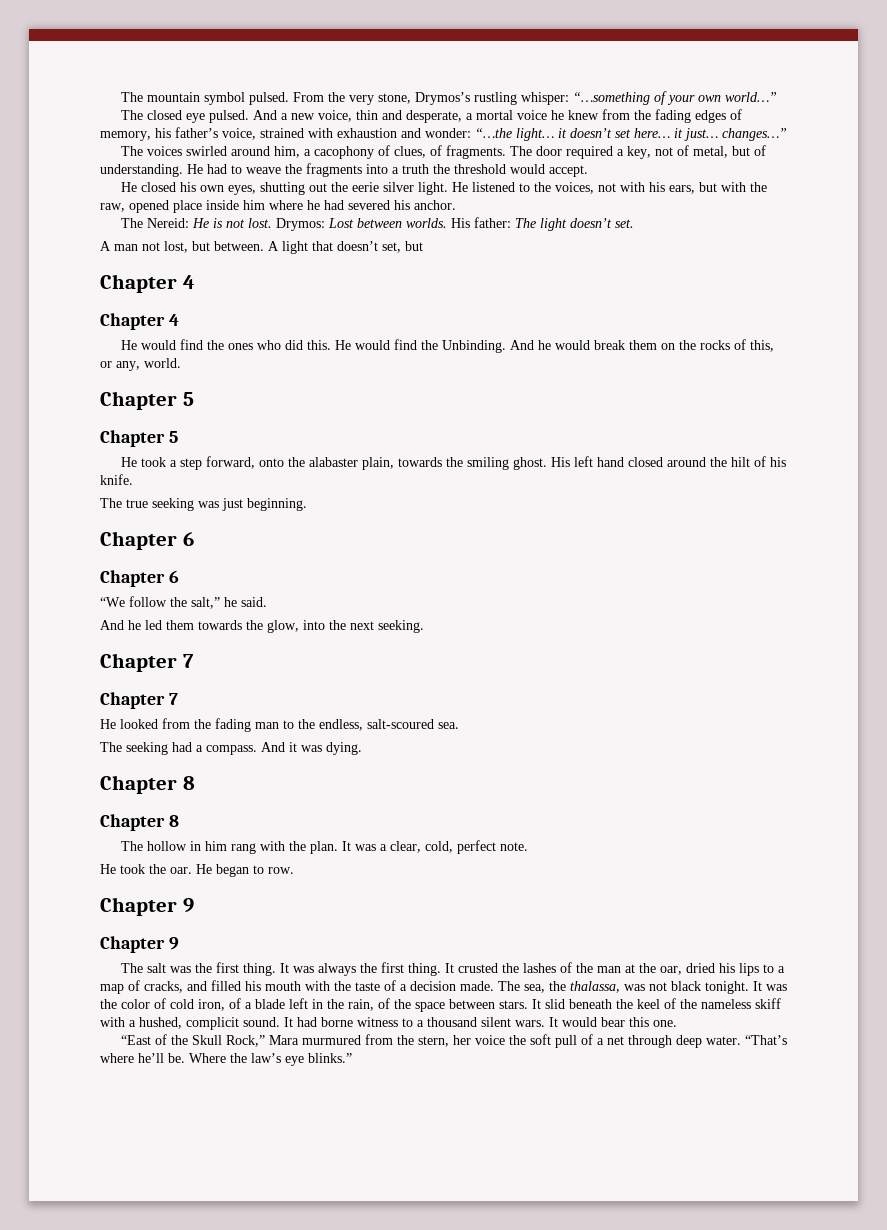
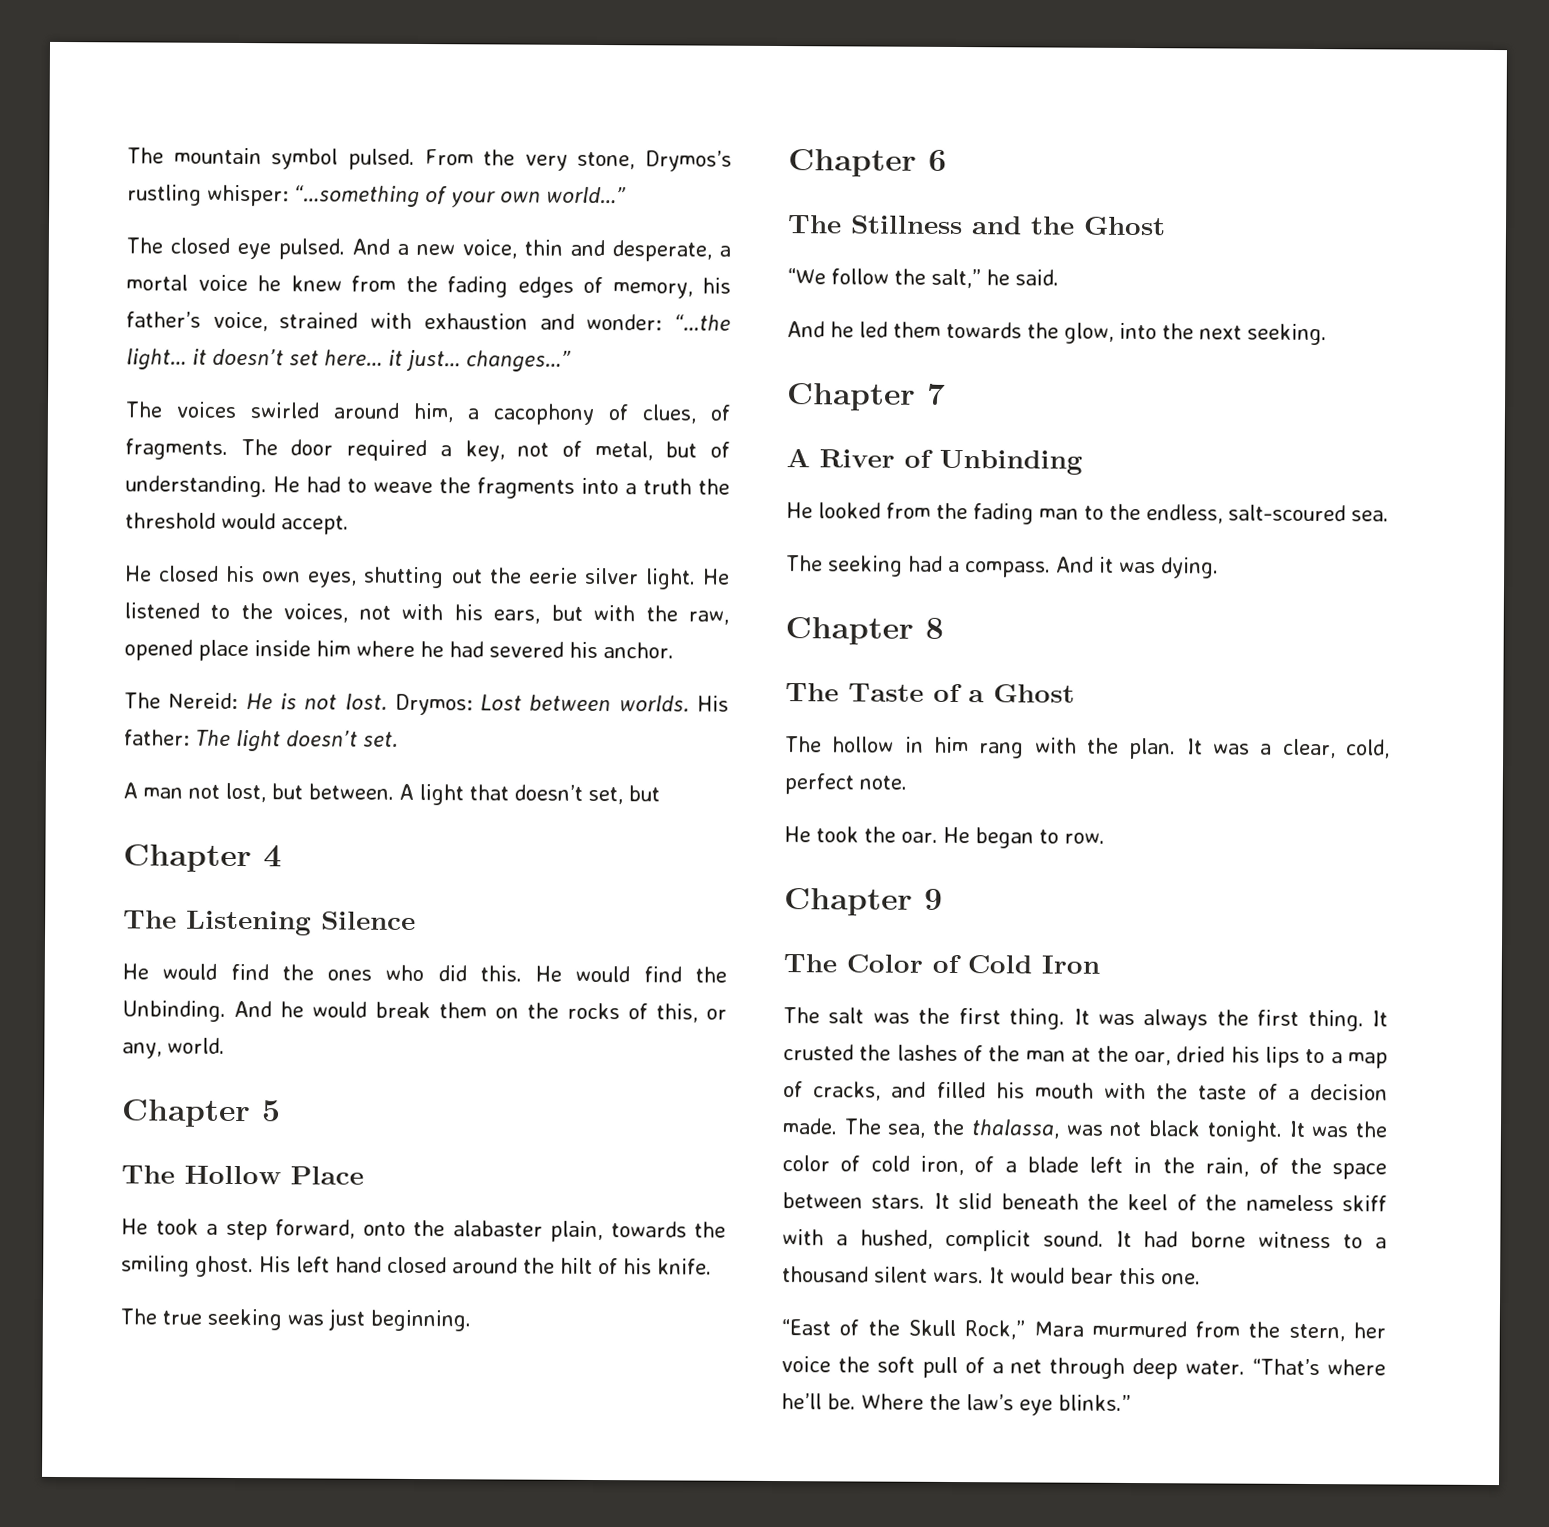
  A light that doesn’t set, but
  Chapter 4
- Chapter 4
+ The Listening Silence
  And he would break them on the rocks of this, or any, world.
  Chapter 5
- Chapter 5
+ The Hollow Place
  The true seeking was just beginning.
  Chapter 6
- Chapter 6
+ The Stillness and the Ghost
  And he led them towards the glow, into the next seeking.
  Chapter 7
- Chapter 7
+ A River of Unbinding
  And it was dying.
  Chapter 8
- Chapter 8
+ The Taste of a Ghost
  He began to row.
  Chapter 9
- Chapter 9
+ The Color of Cold Iron

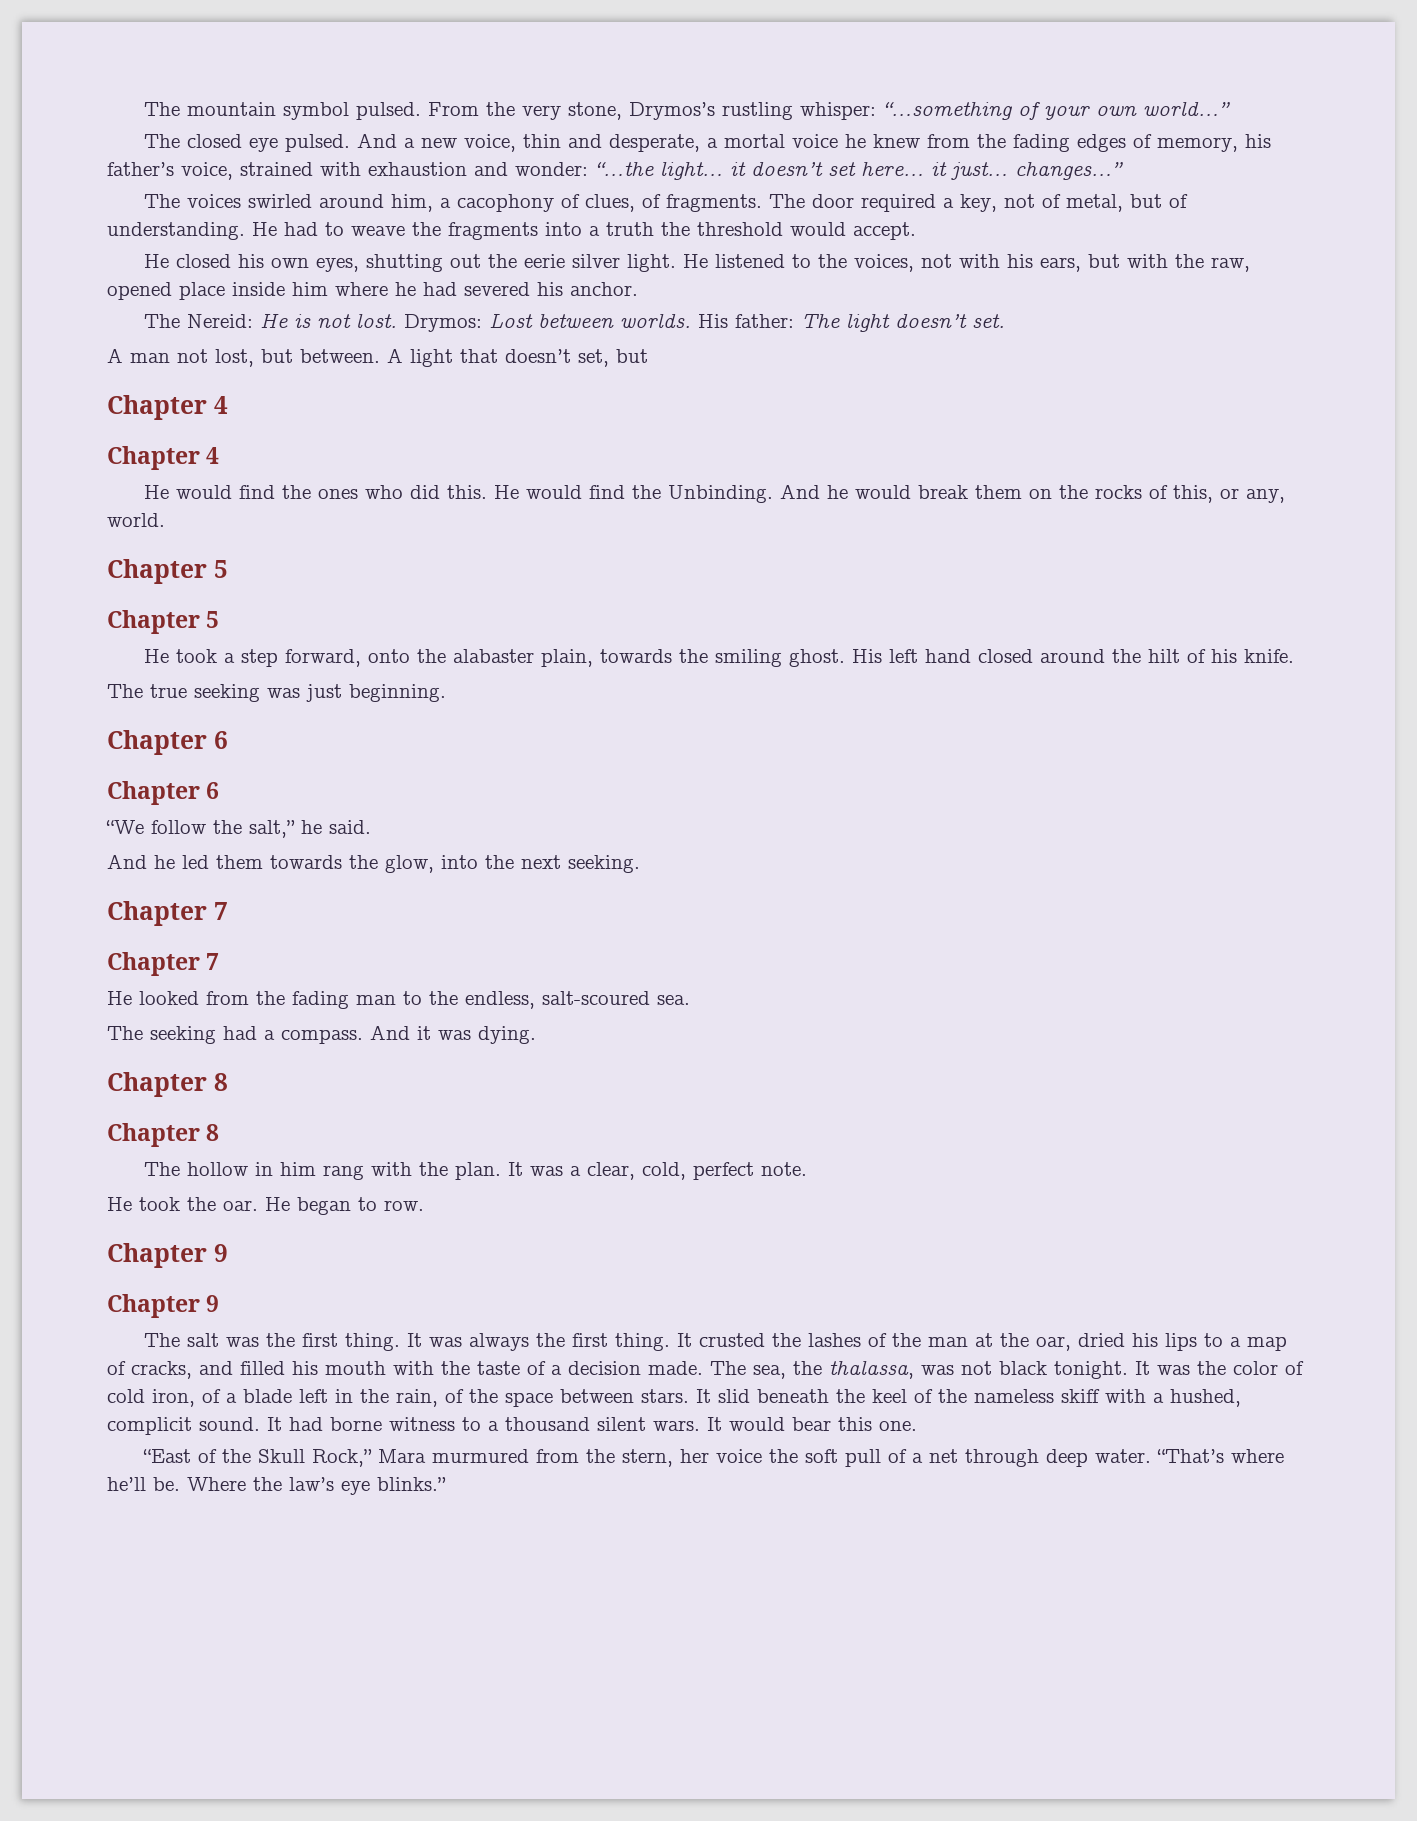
  A light that doesn’t set, but
  Chapter 4
- The Listening Silence
+ Chapter 4
  And he would break them on the rocks of this, or any, world.
  Chapter 5
- The Hollow Place
+ Chapter 5
  The true seeking was just beginning.
  Chapter 6
- The Stillness and the Ghost
+ Chapter 6
  And he led them towards the glow, into the next seeking.
  Chapter 7
- A River of Unbinding
+ Chapter 7
  And it was dying.
  Chapter 8
- The Taste of a Ghost
+ Chapter 8
  He began to row.
  Chapter 9
- The Color of Cold Iron
+ Chapter 9

